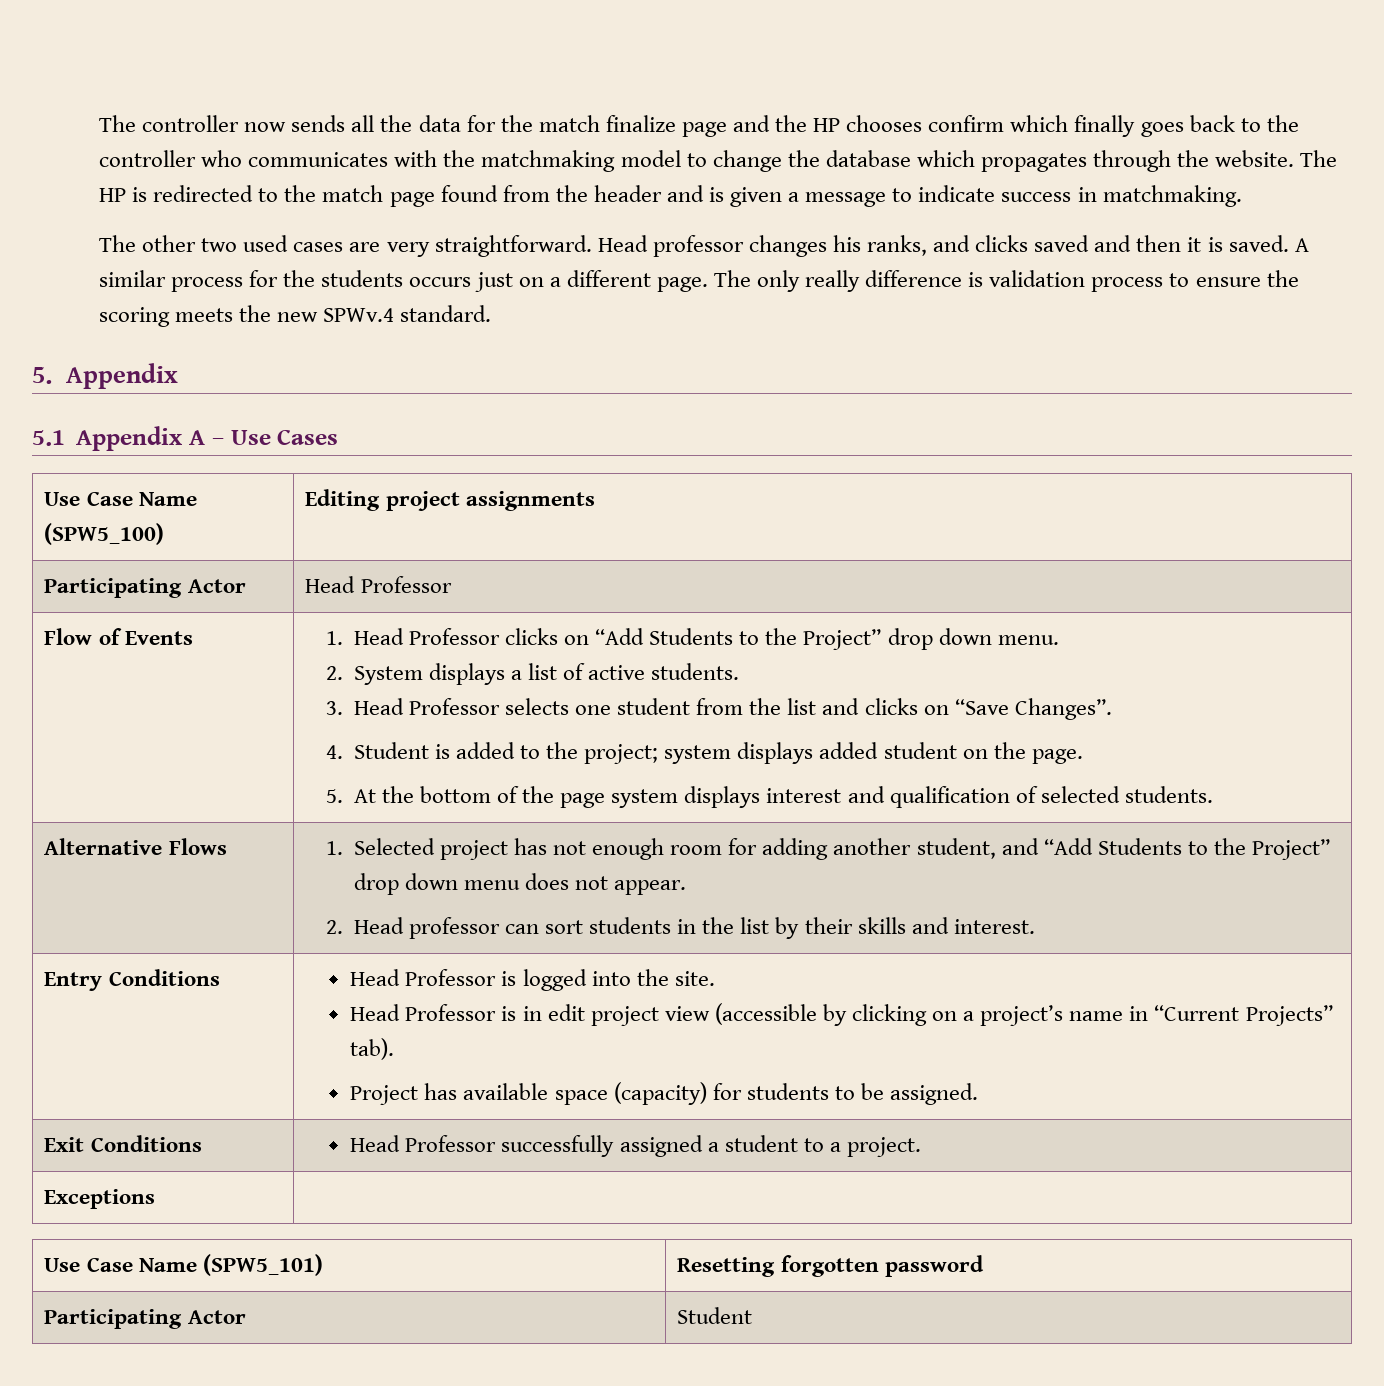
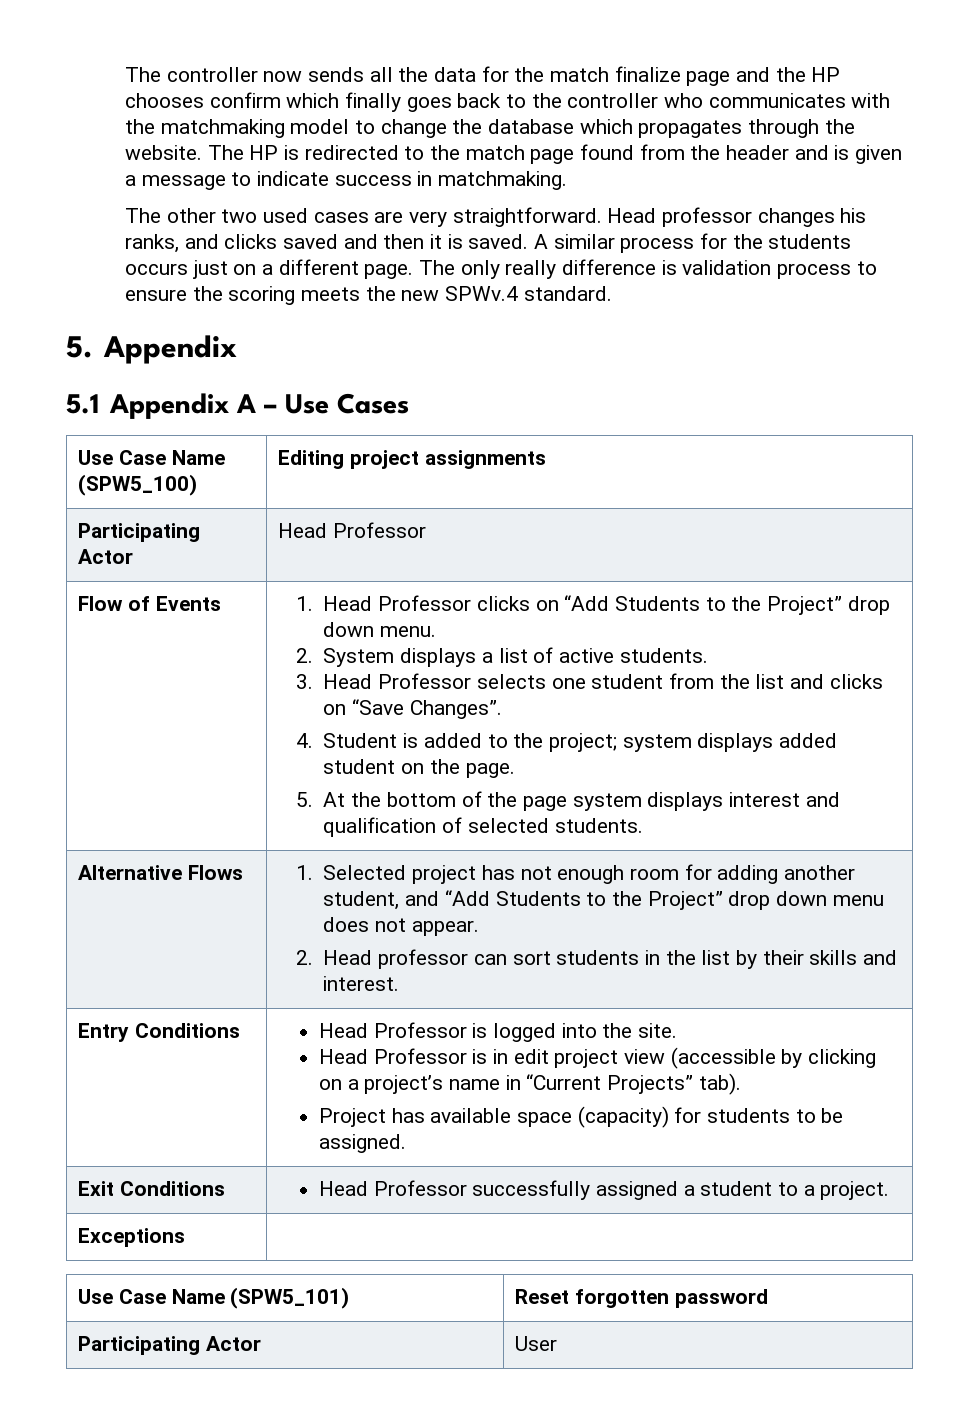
- Use Case Name (SPW5_101) | Resetting forgotten password
+ Use Case Name (SPW5_101) | Reset forgotten password
- Participating Actor | Student
+ Participating Actor | User

